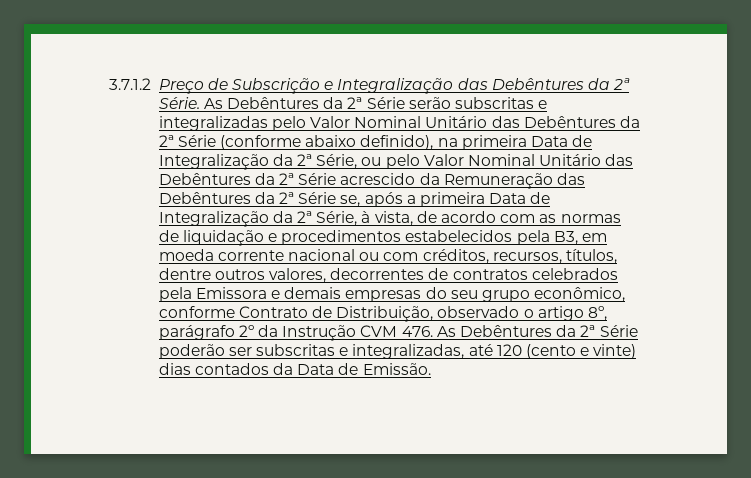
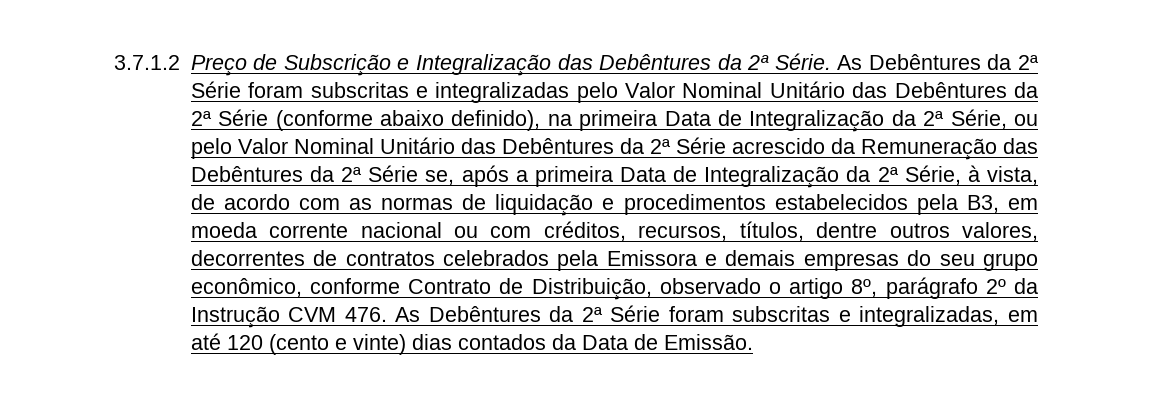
- As Debêntures da 2ª Série serão subscritas e integralizadas pelo Valor Nominal Unitário das Debêntures da 2ª Série (conforme abaixo definido), na primeira Data de Integralização da 2ª Série, ou pelo Valor Nominal Unitário das Debêntures da 2ª Série acrescido da Remuneração das Debêntures da 2ª Série se, após a primeira Data de Integralização da 2ª Série, à vista, de acordo com as normas de liquidação e procedimentos estabelecidos pela B3, em moeda corrente nacional ou com créditos, recursos, títulos, dentre outros valores, decorrentes de contratos celebrados pela Emissora e demais empresas do seu grupo econômico, conforme Contrato de Distribuição, observado o artigo 8º, parágrafo 2º da Instrução CVM 476. As Debêntures da 2ª Série poderão ser subscritas e integralizadas, até 120 (cento e vinte) dias contados da Data de Emissão.
+ As Debêntures da 2ª Série foram subscritas e integralizadas pelo Valor Nominal Unitário das Debêntures da 2ª Série (conforme abaixo definido), na primeira Data de Integralização da 2ª Série, ou pelo Valor Nominal Unitário das Debêntures da 2ª Série acrescido da Remuneração das Debêntures da 2ª Série se, após a primeira Data de Integralização da 2ª Série, à vista, de acordo com as normas de liquidação e procedimentos estabelecidos pela B3, em moeda corrente nacional ou com créditos, recursos, títulos, dentre outros valores, decorrentes de contratos celebrados pela Emissora e demais empresas do seu grupo econômico, conforme Contrato de Distribuição, observado o artigo 8º, parágrafo 2º da Instrução CVM 476. As Debêntures da 2ª Série foram subscritas e integralizadas, em até 120 (cento e vinte) dias contados da Data de Emissão.

